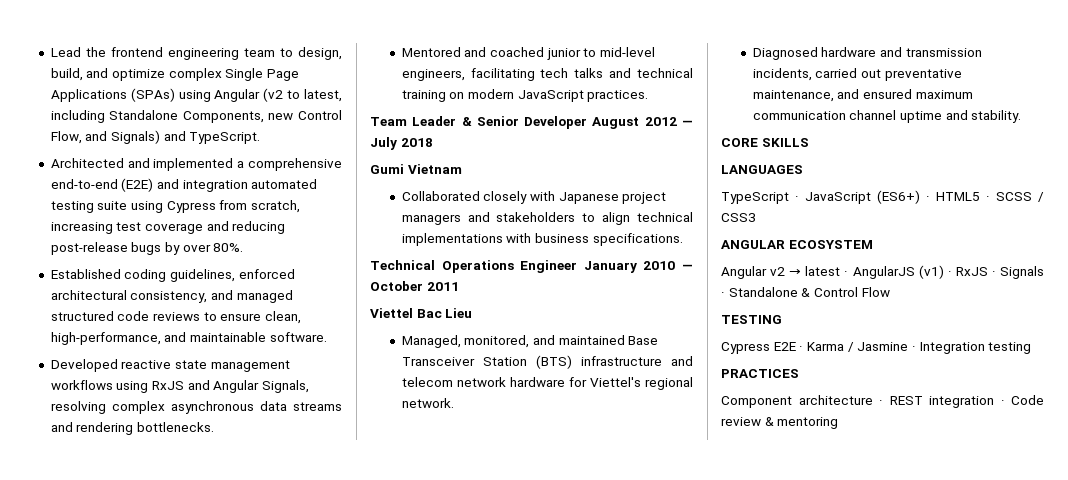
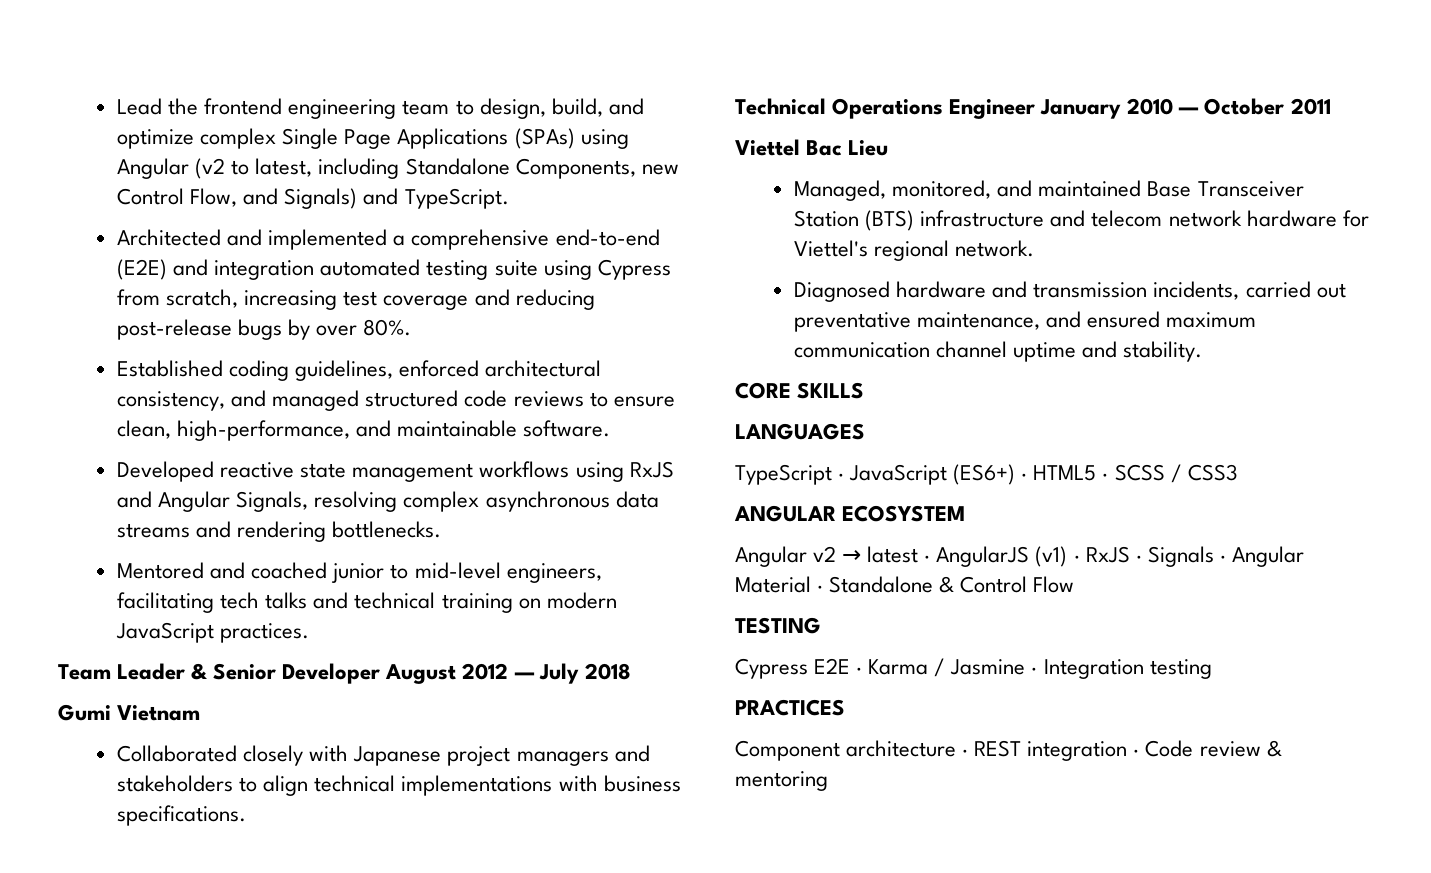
- Angular v2 → latest · AngularJS (v1) · RxJS · Signals · Standalone & Control Flow
+ Angular v2 → latest · AngularJS (v1) · RxJS · Signals · Angular Material · Standalone & Control Flow

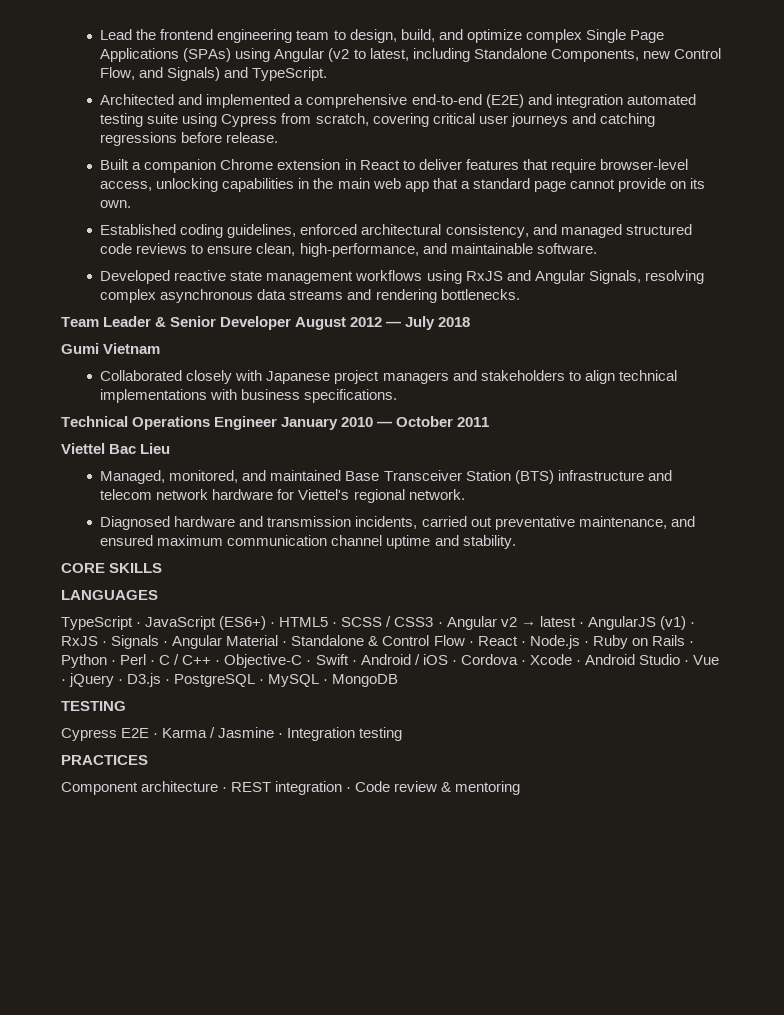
- Architected and implemented a comprehensive end-to-end (E2E) and integration automated testing suite using Cypress from scratch, increasing test coverage and reducing post-release bugs by over 80%.
+ Architected and implemented a comprehensive end-to-end (E2E) and integration automated testing suite using Cypress from scratch, covering critical user journeys and catching regressions before release.
+ Built a companion Chrome extension in React to deliver features that require browser-level access, unlocking capabilities in the main web app that a standard page cannot provide on its own.
- Mentored and coached junior to mid-level engineers, facilitating tech talks and technical training on modern JavaScript practices.
- TypeScript · JavaScript (ES6+) · HTML5 · SCSS / CSS3
- ANGULAR ECOSYSTEM
- Angular v2 → latest · AngularJS (v1) · RxJS · Signals · Angular Material · Standalone & Control Flow
+ TypeScript · JavaScript (ES6+) · HTML5 · SCSS / CSS3 · Angular v2 → latest · AngularJS (v1) · RxJS · Signals · Angular Material · Standalone & Control Flow · React · Node.js · Ruby on Rails · Python · Perl · C / C++ · Objective-C · Swift · Android / iOS · Cordova · Xcode · Android Studio · Vue · jQuery · D3.js · PostgreSQL · MySQL · MongoDB

